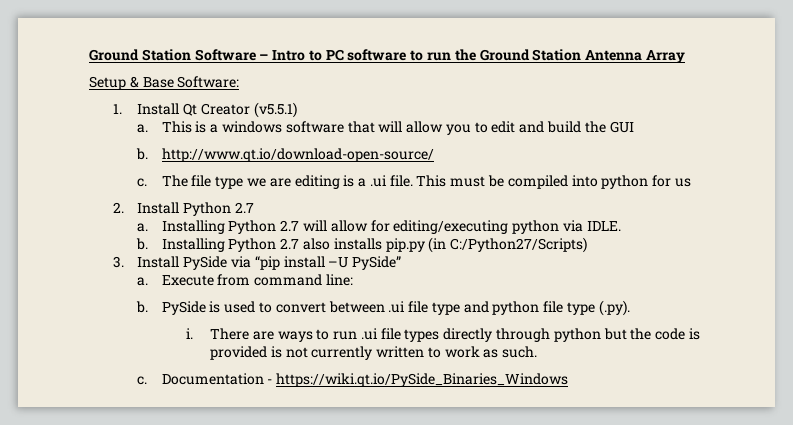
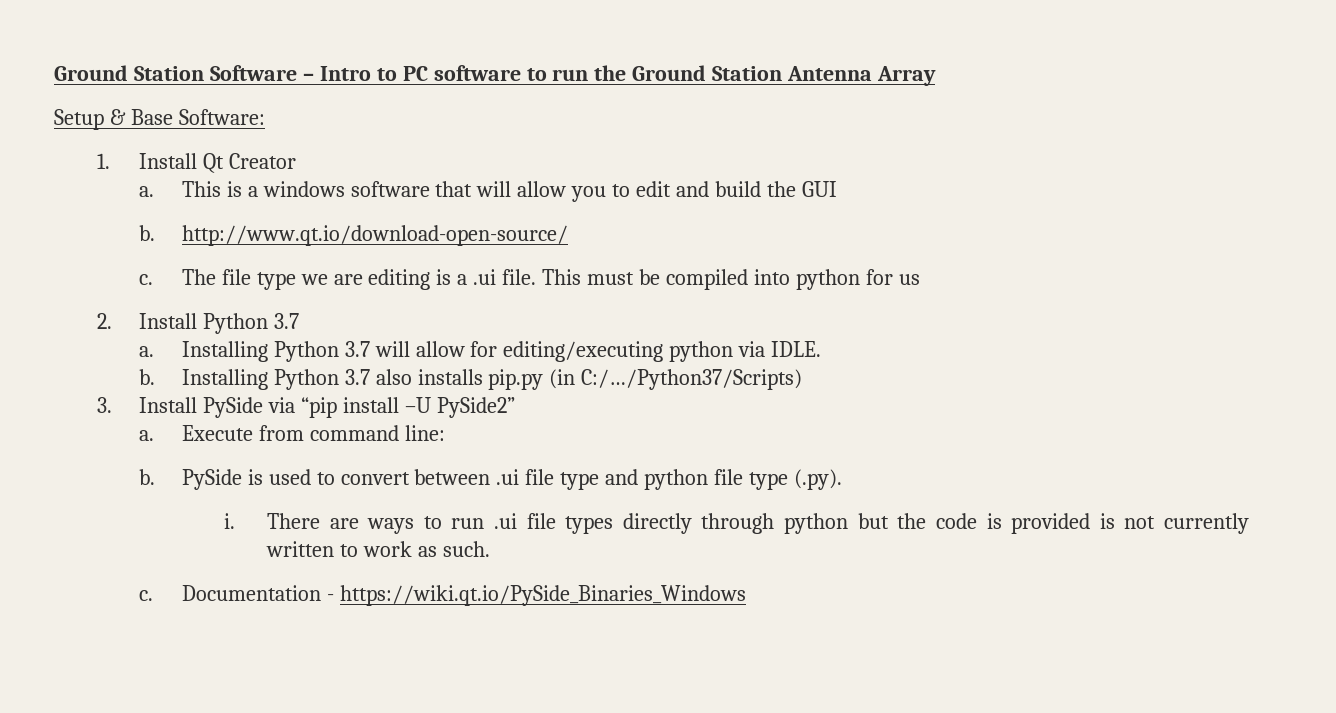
- 1. Install Qt Creator (v5.5.1)
+ 1. Install Qt Creator
- 2. Install Python 2.7
+ 2. Install Python 3.7
- Installing Python 2.7 will allow for editing/executing python via IDLE.
+ Installing Python 3.7 will allow for editing/executing python via IDLE.
- Installing Python 2.7 also installs pip.py (in C:/Python27/Scripts)
+ Installing Python 3.7 also installs pip.py (in C:/…/Python37/Scripts)
- 3. Install PySide via “pip install –U PySide”
+ 3. Install PySide via “pip install –U PySide2”

